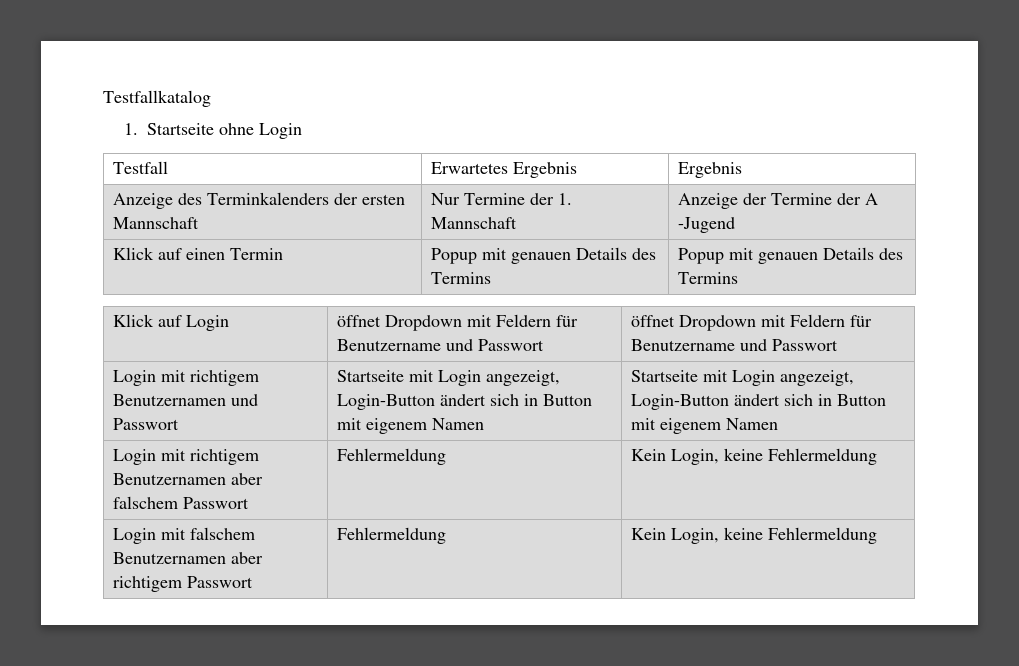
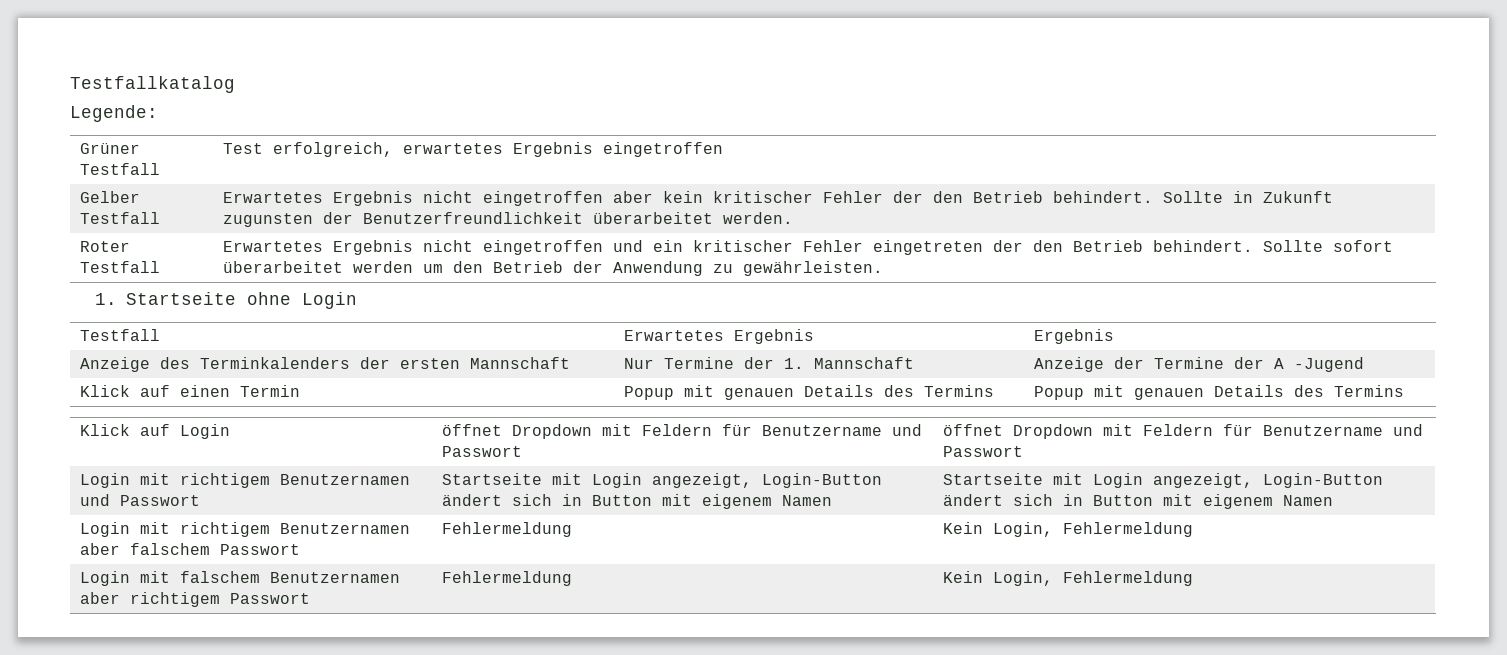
+ Legende:
+ Grüner Testfall | Test erfolgreich, erwartetes Ergebnis eingetroffen
+ Gelber Testfall | Erwartetes Ergebnis nicht eingetroffen aber kein kritischer Fehler der den Betrieb behindert. Sollte in Zukunft zugunsten der Benutzerfreundlichkeit überarbeitet werden.
+ Roter Testfall | Erwartetes Ergebnis nicht eingetroffen und ein kritischer Fehler eingetreten der den Betrieb behindert. Sollte sofort überarbeitet werden um den Betrieb der Anwendung zu gewährleisten.
- Login mit richtigem Benutzernamen aber falschem Passwort | Fehlermeldung | Kein Login, keine Fehlermeldung
+ Login mit richtigem Benutzernamen aber falschem Passwort | Fehlermeldung | Kein Login, Fehlermeldung
- Login mit falschem Benutzernamen aber richtigem Passwort | Fehlermeldung | Kein Login, keine Fehlermeldung
+ Login mit falschem Benutzernamen aber richtigem Passwort | Fehlermeldung | Kein Login, Fehlermeldung

